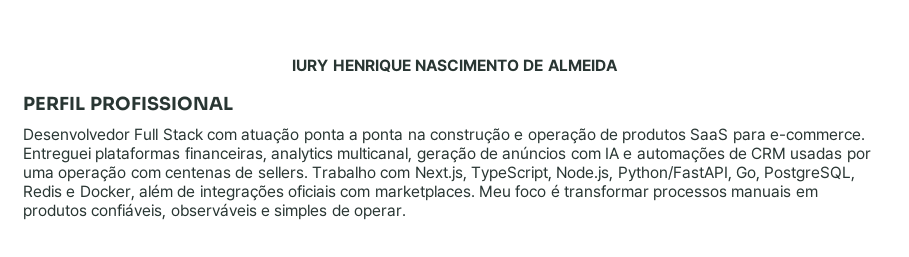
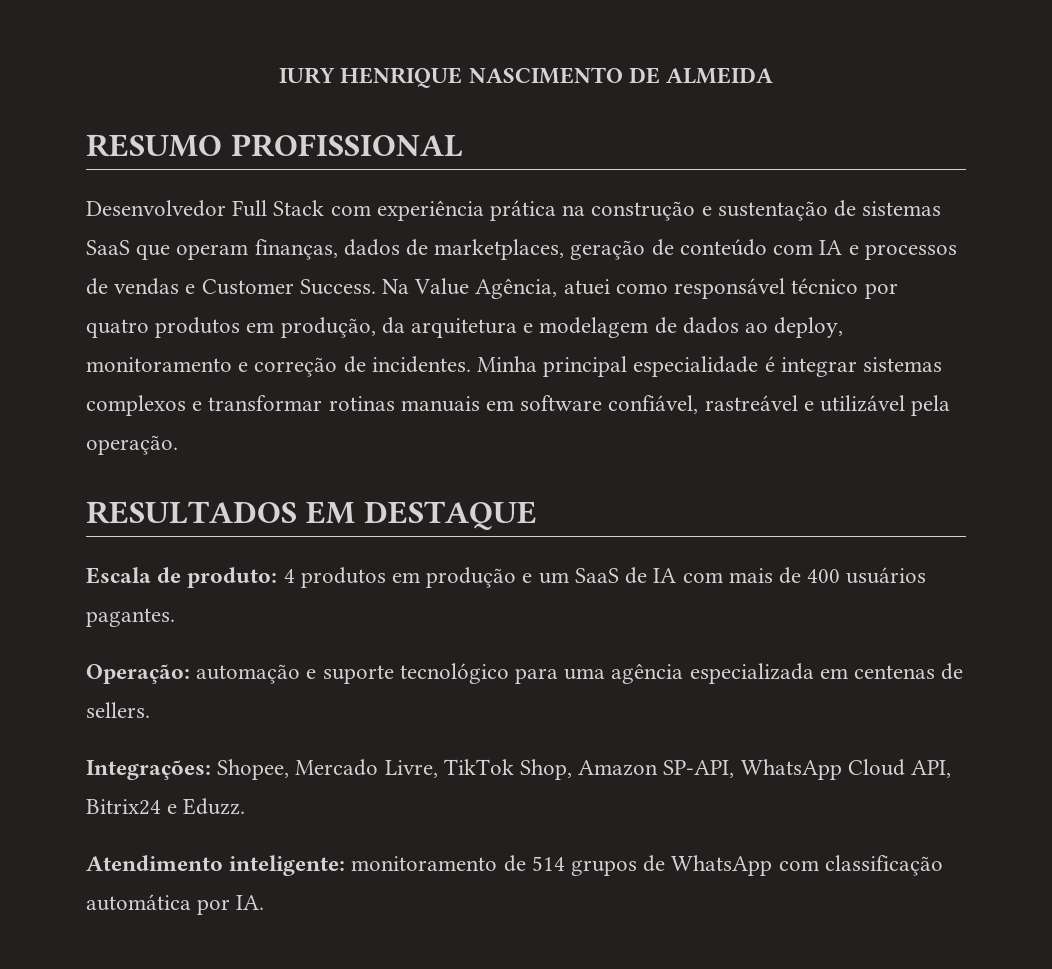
- PERFIL PROFISSIONAL
+ RESUMO PROFISSIONAL
- Desenvolvedor Full Stack com atuação ponta a ponta na construção e operação de produtos SaaS para e-commerce. Entreguei plataformas financeiras, analytics multicanal, geração de anúncios com IA e automações de CRM usadas por uma operação com centenas de sellers. Trabalho com Next.js, TypeScript, Node.js, Python/FastAPI, Go, PostgreSQL, Redis e Docker, além de integrações oficiais com marketplaces. Meu foco é transformar processos manuais em produtos confiáveis, observáveis e simples de operar.
+ Desenvolvedor Full Stack com experiência prática na construção e sustentação de sistemas SaaS que operam finanças, dados de marketplaces, geração de conteúdo com IA e processos de vendas e Customer Success. Na Value Agência, atuei como responsável técnico por quatro produtos em produção, da arquitetura e modelagem de dados ao deploy, monitoramento e correção de incidentes. Minha principal especialidade é integrar sistemas complexos e transformar rotinas manuais em software confiável, rastreável e utilizável pela operação.
+ RESULTADOS EM DESTAQUE
+ Escala de produto: 4 produtos em produção e um SaaS de IA com mais de 400 usuários pagantes.
+ Operação: automação e suporte tecnológico para uma agência especializada em centenas de sellers.
+ Integrações: Shopee, Mercado Livre, TikTok Shop, Amazon SP-API, WhatsApp Cloud API, Bitrix24 e Eduzz.
+ Atendimento inteligente: monitoramento de 514 grupos de WhatsApp com classificação automática por IA.

